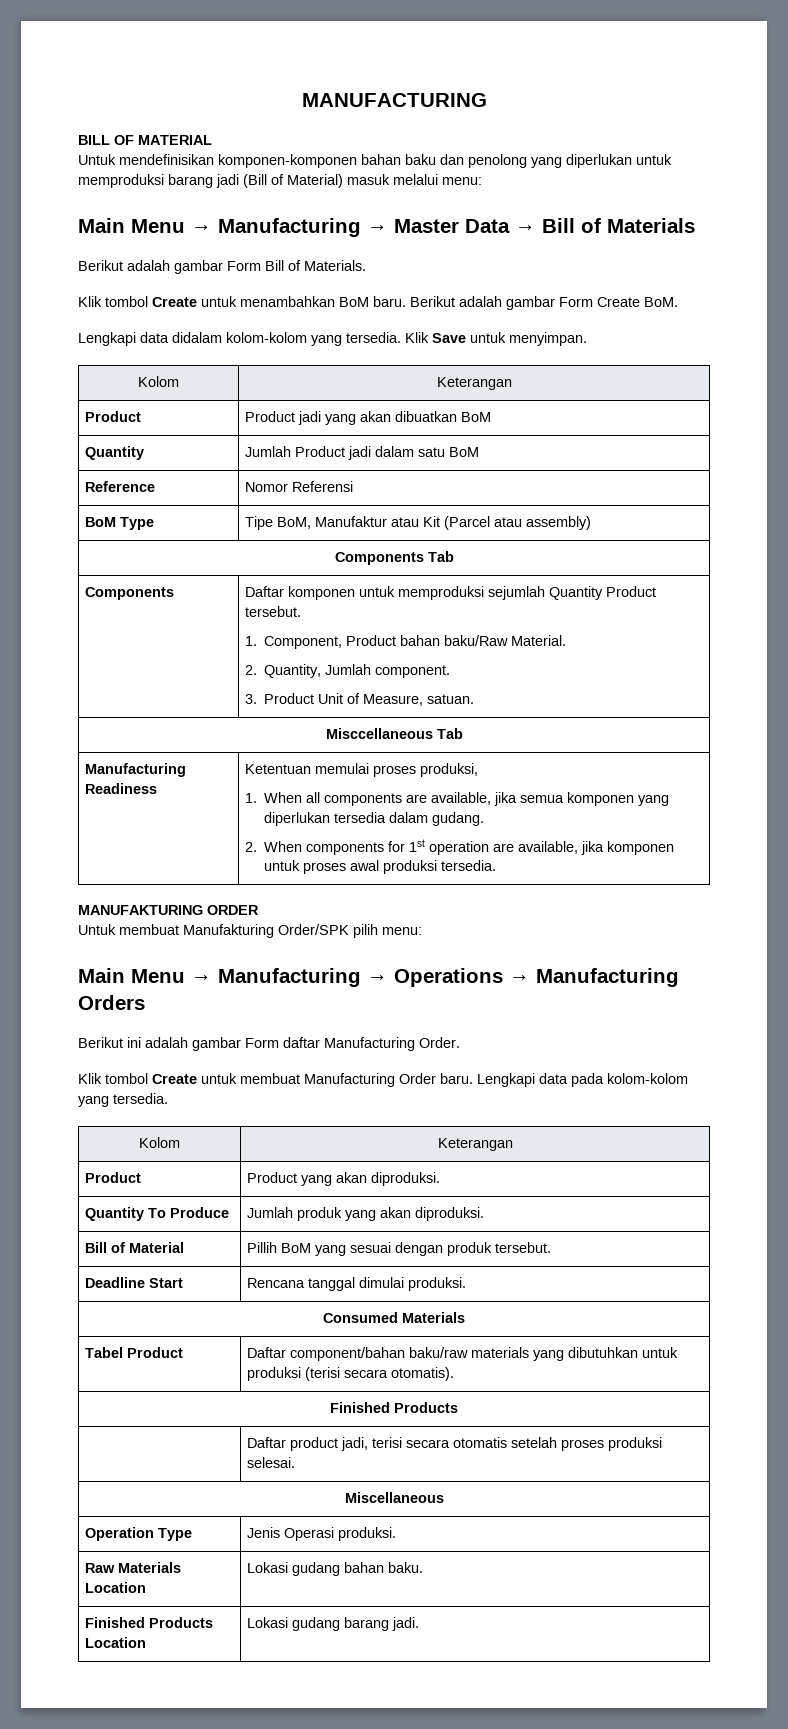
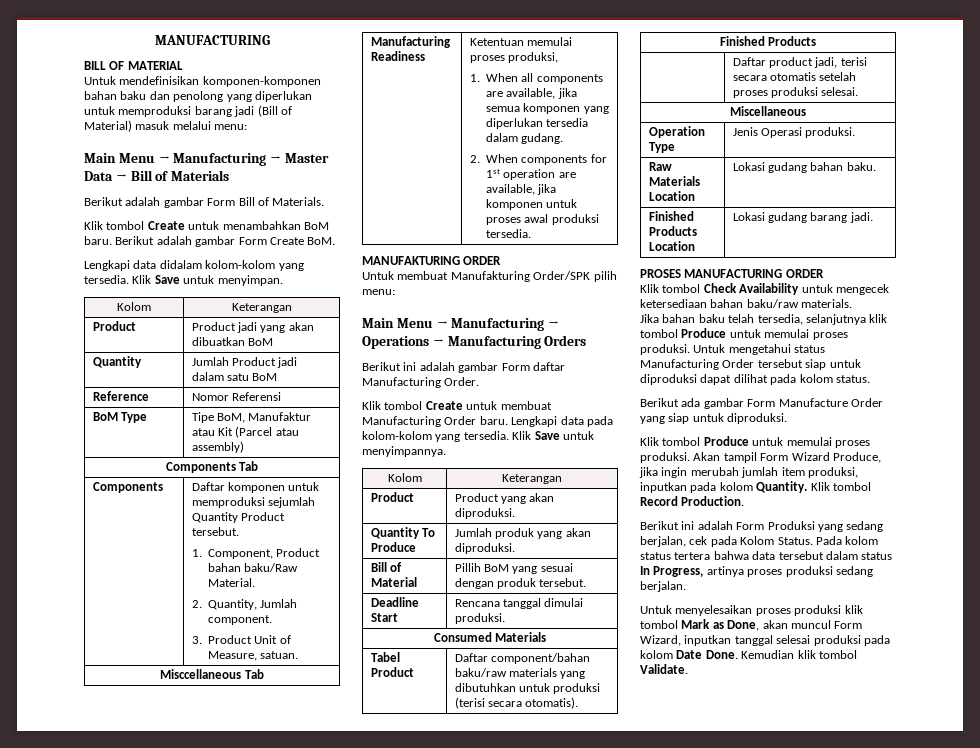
+ Klik Save untuk menyimpannya.
+ PROSES MANUFACTURING ORDER
+ Klik tombol Check Availability untuk mengecek ketersediaan bahan baku/raw materials.
+ Jika bahan baku telah tersedia, selanjutnya klik tombol Produce untuk memulai proses produksi. Untuk mengetahui status Manufacturing Order tersebut siap untuk diproduksi dapat dilihat pada kolom status.
+ Berikut ada gambar Form Manufacture Order yang siap untuk diproduksi.
+ Klik tombol Produce untuk memulai proses produksi. Akan tampil Form Wizard Produce, jika ingin merubah jumlah item produksi, inputkan pada kolom Quantity. Klik tombol Record Production.
+ Berikut ini adalah Form Produksi yang sedang berjalan, cek pada Kolom Status. Pada kolom status tertera bahwa data tersebut dalam status In Progress, artinya proses produksi sedang berjalan.
+ Untuk menyelesaikan proses produksi klik tombol Mark as Done, akan muncul Form Wizard, inputkan tanggal selesai produksi pada kolom Date Done. Kemudian klik tombol Validate.

